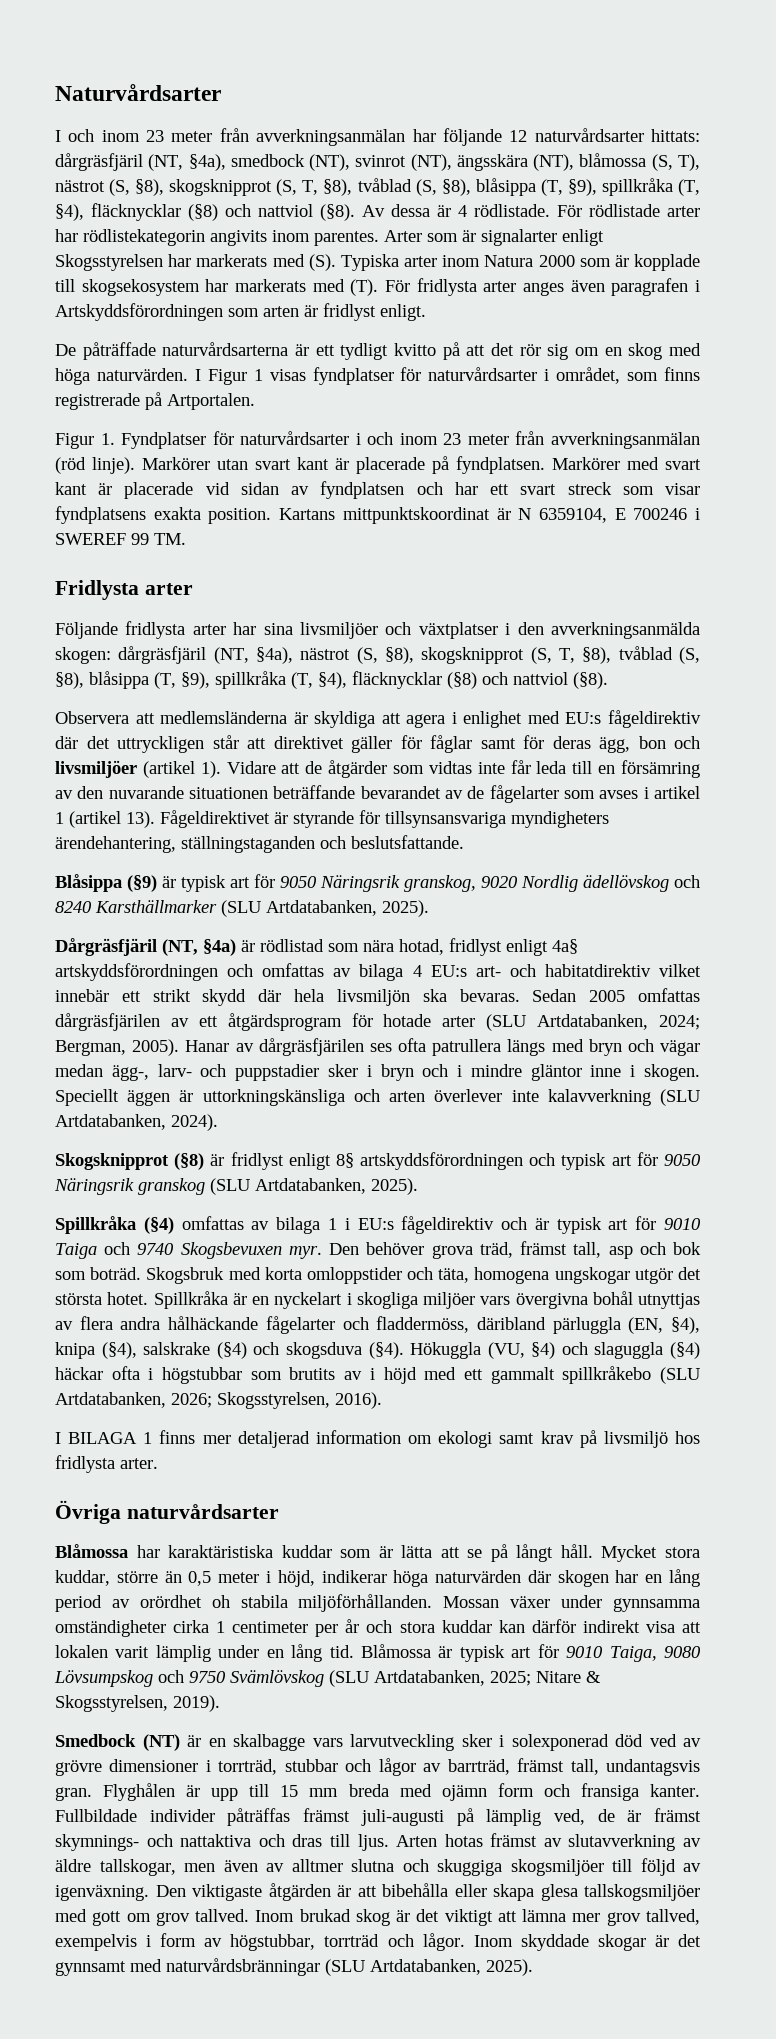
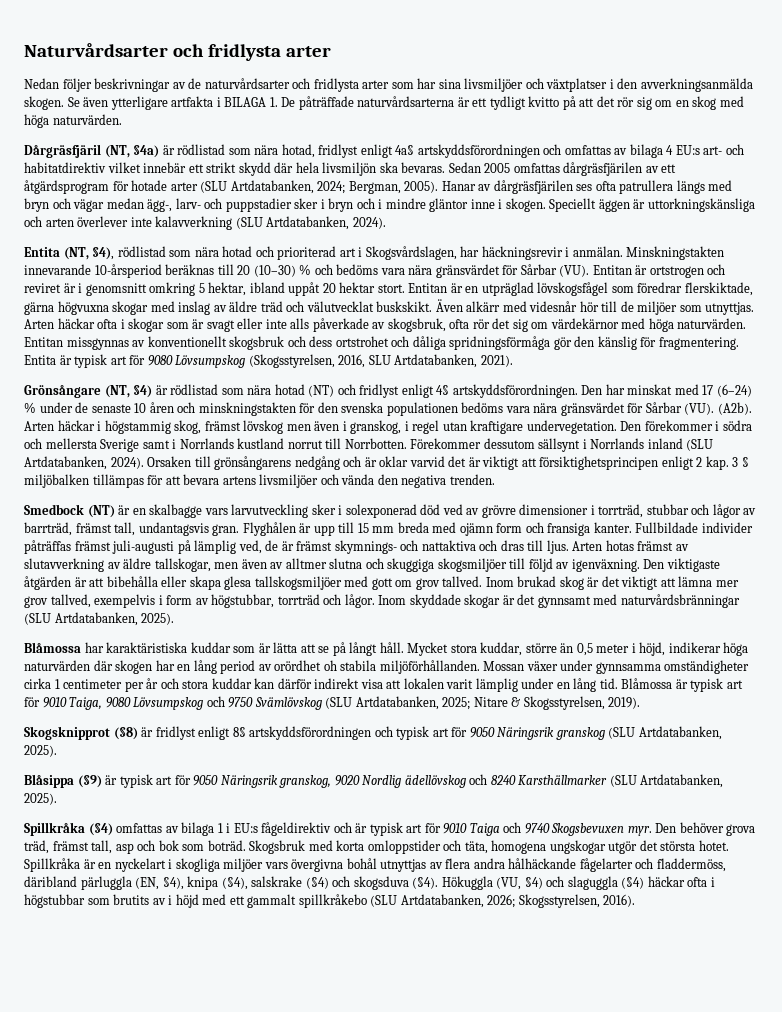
- Naturvårdsarter
- I och inom 23 meter från avverkningsanmälan har följande 12 naturvårdsarter hittats: dårgräsfjäril (NT, §4a), smedbock (NT), svinrot (NT), ängsskära (NT), blåmossa (S, T), nästrot (S, §8), skogsknipprot (S, T, §8), tvåblad (S, §8), blåsippa (T, §9), spillkråka (T, §4), fläcknycklar (§8) och nattviol (§8). Av dessa är 4 rödlistade. För rödlistade arter har rödlistekategorin angivits inom parentes. Arter som är signalarter enligt Skogsstyrelsen har markerats med (S). Typiska arter inom Natura 2000 som är kopplade till skogsekosystem har markerats med (T). För fridlysta arter anges även paragrafen i Artskyddsförordningen som arten är fridlyst enligt.
- De påträffade naturvårdsarterna är ett tydligt kvitto på att det rör sig om en skog med höga naturvärden. I Figur 1 visas fyndplatser för naturvårdsarter i området, som finns registrerade på Artportalen.
- Figur 1. Fyndplatser för naturvårdsarter i och inom 23 meter från avverkningsanmälan (röd linje). Markörer utan svart kant är placerade på fyndplatsen. Markörer med svart kant är placerade vid sidan av fyndplatsen och har ett svart streck som visar fyndplatsens exakta position. Kartans mittpunktskoordinat är N 6359104, E 700246 i SWEREF 99 TM.
- Fridlysta arter
- Följande fridlysta arter har sina livsmiljöer och växtplatser i den avverkningsanmälda skogen: dårgräsfjäril (NT, §4a), nästrot (S, §8), skogsknipprot (S, T, §8), tvåblad (S, §8), blåsippa (T, §9), spillkråka (T, §4), fläcknycklar (§8) och nattviol (§8).
- Observera att medlemsländerna är skyldiga att agera i enlighet med EU:s fågeldirektiv där det uttryckligen står att direktivet gäller för fåglar samt för deras ägg, bon och livsmiljöer (artikel 1). Vidare att de åtgärder som vidtas inte får leda till en försämring av den nuvarande situationen beträffande bevarandet av de fågelarter som avses i artikel 1 (artikel 13). Fågeldirektivet är styrande för tillsynsansvariga myndigheters ärendehantering, ställningstaganden och beslutsfattande.
- Blåsippa (§9) är typisk art för 9050 Näringsrik granskog, 9020 Nordlig ädellövskog och 8240 Karsthällmarker (SLU Artdatabanken, 2025).
+ Naturvårdsarter och fridlysta arter
+ Nedan följer beskrivningar av de naturvårdsarter och fridlysta arter som har sina livsmiljöer och växtplatser i den avverkningsanmälda skogen. Se även ytterligare artfakta i BILAGA 1. De påträffade naturvårdsarterna är ett tydligt kvitto på att det rör sig om en skog med höga naturvärden.
- Skogsknipprot (§8) är fridlyst enligt 8§ artskyddsförordningen och typisk art för 9050 Näringsrik granskog (SLU Artdatabanken, 2025).
- Spillkråka (§4) omfattas av bilaga 1 i EU:s fågeldirektiv och är typisk art för 9010 Taiga och 9740 Skogsbevuxen myr. Den behöver grova träd, främst tall, asp och bok som boträd. Skogsbruk med korta omloppstider och täta, homogena ungskogar utgör det största hotet. Spillkråka är en nyckelart i skogliga miljöer vars övergivna bohål utnyttjas av flera andra hålhäckande fågelarter och fladdermöss, däribland pärluggla (EN, §4), knipa (§4), salskrake (§4) och skogsduva (§4). Hökuggla (VU, §4) och slaguggla (§4) häckar ofta i högstubbar som brutits av i höjd med ett gammalt spillkråkebo (SLU Artdatabanken, 2026; Skogsstyrelsen, 2016).
- I BILAGA 1 finns mer detaljerad information om ekologi samt krav på livsmiljö hos fridlysta arter.
- Övriga naturvårdsarter
- Blåmossa har karaktäristiska kuddar som är lätta att se på långt håll. Mycket stora kuddar, större än 0,5 meter i höjd, indikerar höga naturvärden där skogen har en lång period av orördhet oh stabila miljöförhållanden. Mossan växer under gynnsamma omständigheter cirka 1 centimeter per år och stora kuddar kan därför indirekt visa att lokalen varit lämplig under en lång tid. Blåmossa är typisk art för 9010 Taiga, 9080 Lövsumpskog och 9750 Svämlövskog (SLU Artdatabanken, 2025; Nitare & Skogsstyrelsen, 2019).
+ Entita (NT, §4), rödlistad som nära hotad och prioriterad art i Skogsvårdslagen, har häckningsrevir i anmälan. Minskningstakten innevarande 10-årsperiod beräknas till 20 (10–30) % och bedöms vara nära gränsvärdet för Sårbar (VU). Entitan är ortstrogen och reviret är i genomsnitt omkring 5 hektar, ibland uppåt 20 hektar stort. Entitan är en utpräglad lövskogsfågel som föredrar flerskiktade, gärna högvuxna skogar med inslag av äldre träd och välutvecklat buskskikt. Även alkärr med videsnår hör till de miljöer som utnyttjas. Arten häckar ofta i skogar som är svagt eller inte alls påverkade av skogsbruk, ofta rör det sig om värdekärnor med höga naturvärden. Entitan missgynnas av konventionellt skogsbruk och dess ortstrohet och dåliga spridningsförmåga gör den känslig för fragmentering. Entita är typisk art för 9080 Lövsumpskog (Skogsstyrelsen, 2016, SLU Artdatabanken, 2021).
+ Grönsångare (NT, §4) är rödlistad som nära hotad (NT) och fridlyst enligt 4§ artskyddsförordningen. Den har minskat med 17 (6–24) % under de senaste 10 åren och minskningstakten för den svenska populationen bedöms vara nära gränsvärdet för Sårbar (VU). (A2b). Arten häckar i högstammig skog, främst lövskog men även i granskog, i regel utan kraftigare undervegetation. Den förekommer i södra och mellersta Sverige samt i Norrlands kustland norrut till Norrbotten. Förekommer dessutom sällsynt i Norrlands inland (SLU Artdatabanken, 2024). Orsaken till grönsångarens nedgång och är oklar varvid det är viktigt att försiktighetsprincipen enligt 2 kap. 3 § miljöbalken tillämpas för att bevara artens livsmiljöer och vända den negativa trenden.
+ Blåmossa har karaktäristiska kuddar som är lätta att se på långt håll. Mycket stora kuddar, större än 0,5 meter i höjd, indikerar höga naturvärden där skogen har en lång period av orördhet oh stabila miljöförhållanden. Mossan växer under gynnsamma omständigheter cirka 1 centimeter per år och stora kuddar kan därför indirekt visa att lokalen varit lämplig under en lång tid. Blåmossa är typisk art för 9010 Taiga, 9080 Lövsumpskog och 9750 Svämlövskog (SLU Artdatabanken, 2025; Nitare & Skogsstyrelsen, 2019).
+ Skogsknipprot (§8) är fridlyst enligt 8§ artskyddsförordningen och typisk art för 9050 Näringsrik granskog (SLU Artdatabanken, 2025).
+ Blåsippa (§9) är typisk art för 9050 Näringsrik granskog, 9020 Nordlig ädellövskog och 8240 Karsthällmarker (SLU Artdatabanken, 2025).
+ Spillkråka (§4) omfattas av bilaga 1 i EU:s fågeldirektiv och är typisk art för 9010 Taiga och 9740 Skogsbevuxen myr. Den behöver grova träd, främst tall, asp och bok som boträd. Skogsbruk med korta omloppstider och täta, homogena ungskogar utgör det största hotet. Spillkråka är en nyckelart i skogliga miljöer vars övergivna bohål utnyttjas av flera andra hålhäckande fågelarter och fladdermöss, däribland pärluggla (EN, §4), knipa (§4), salskrake (§4) och skogsduva (§4). Hökuggla (VU, §4) och slaguggla (§4) häckar ofta i högstubbar som brutits av i höjd med ett gammalt spillkråkebo (SLU Artdatabanken, 2026; Skogsstyrelsen, 2016).

